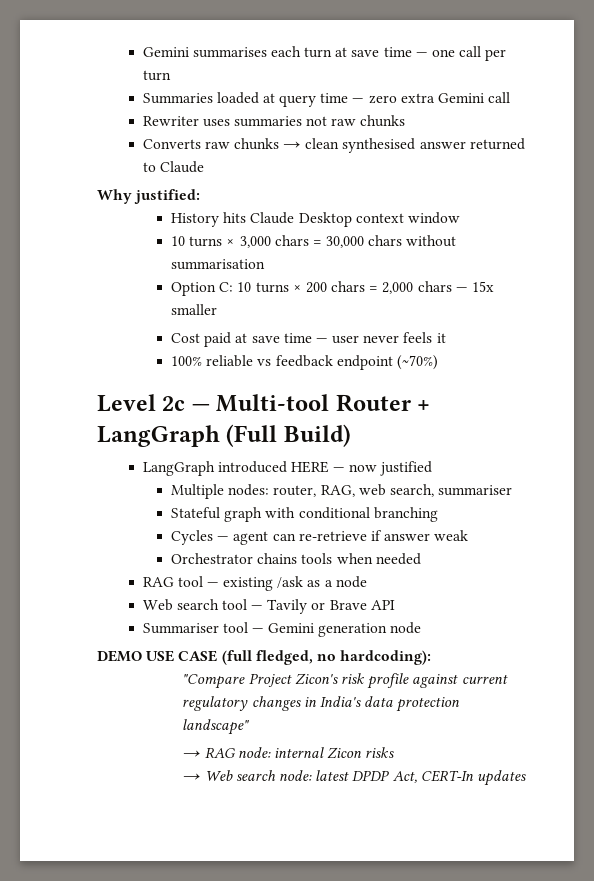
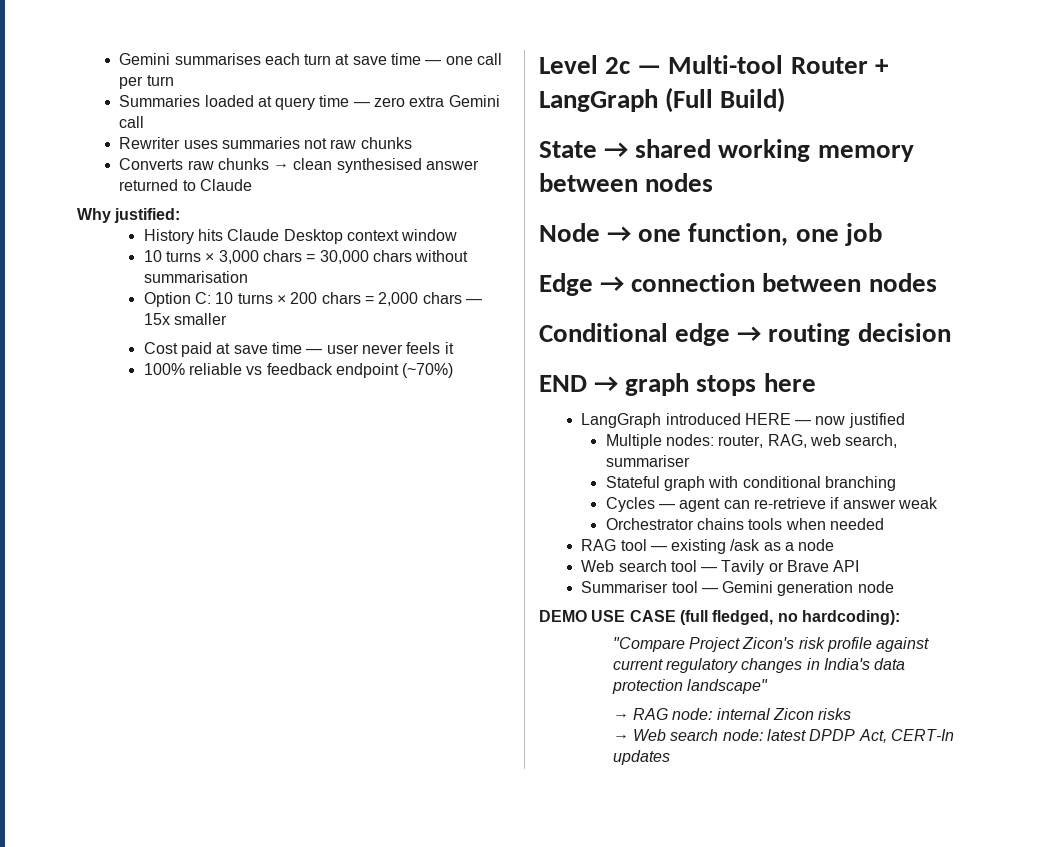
+ State → shared working memory between nodes
+ Node → one function, one job
+ Edge → connection between nodes
+ Conditional edge → routing decision
+ END → graph stops here

